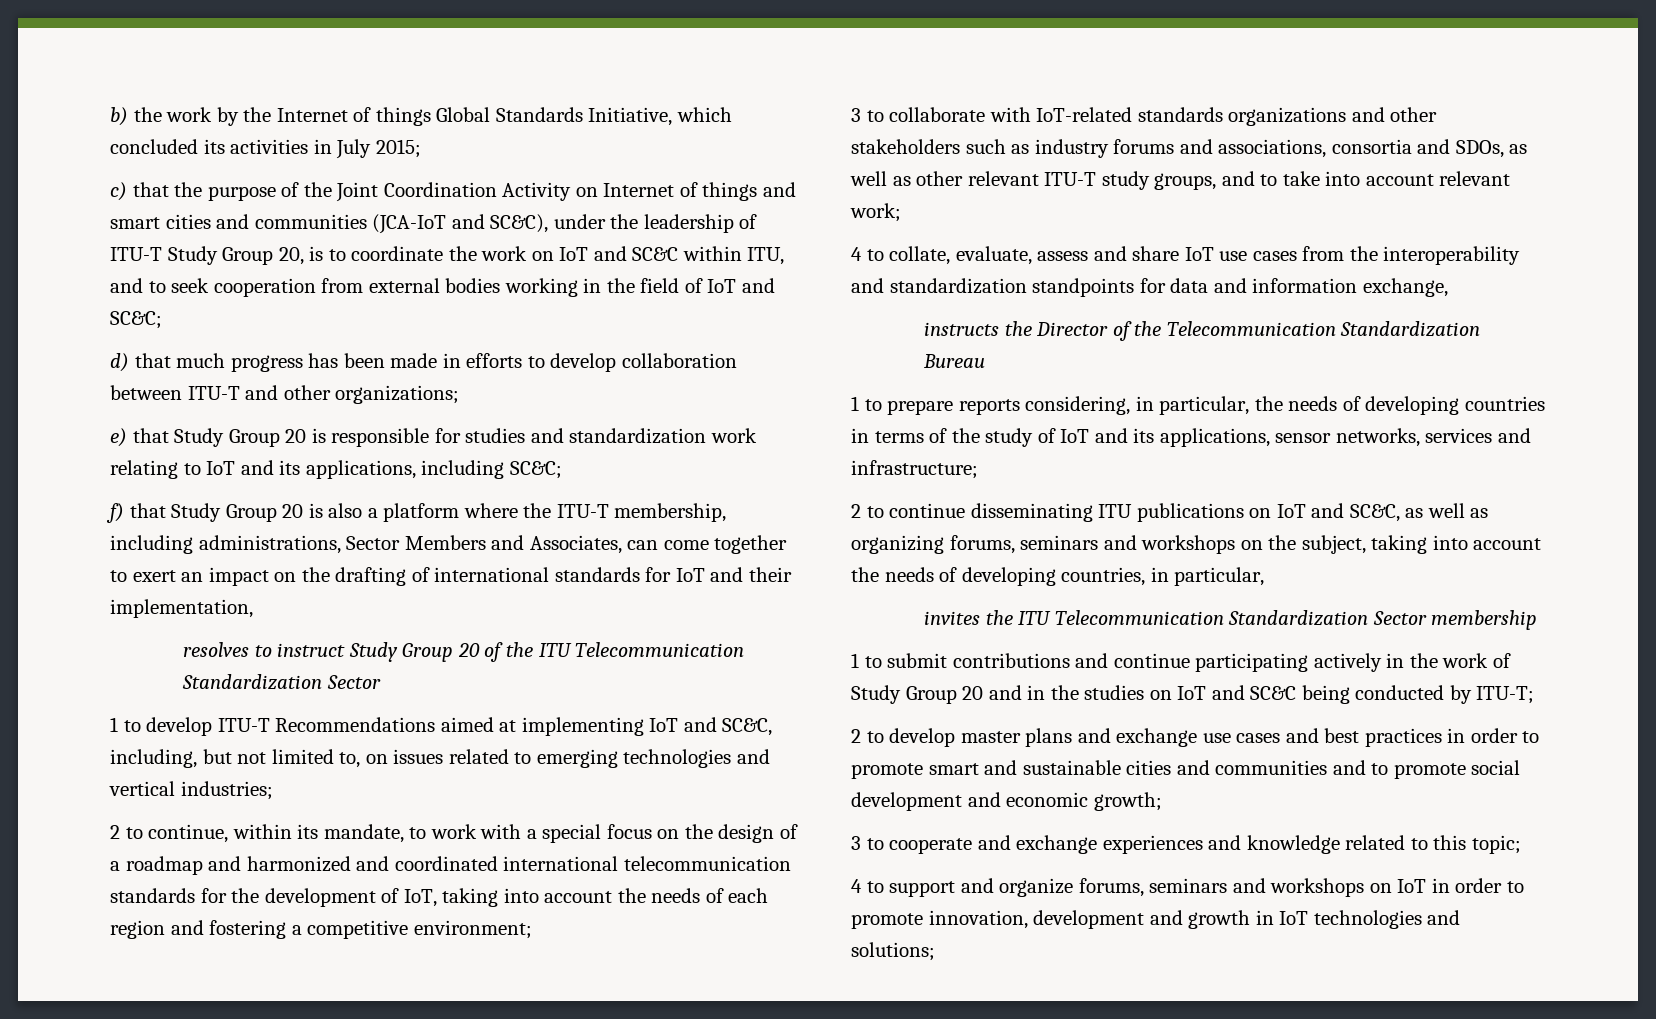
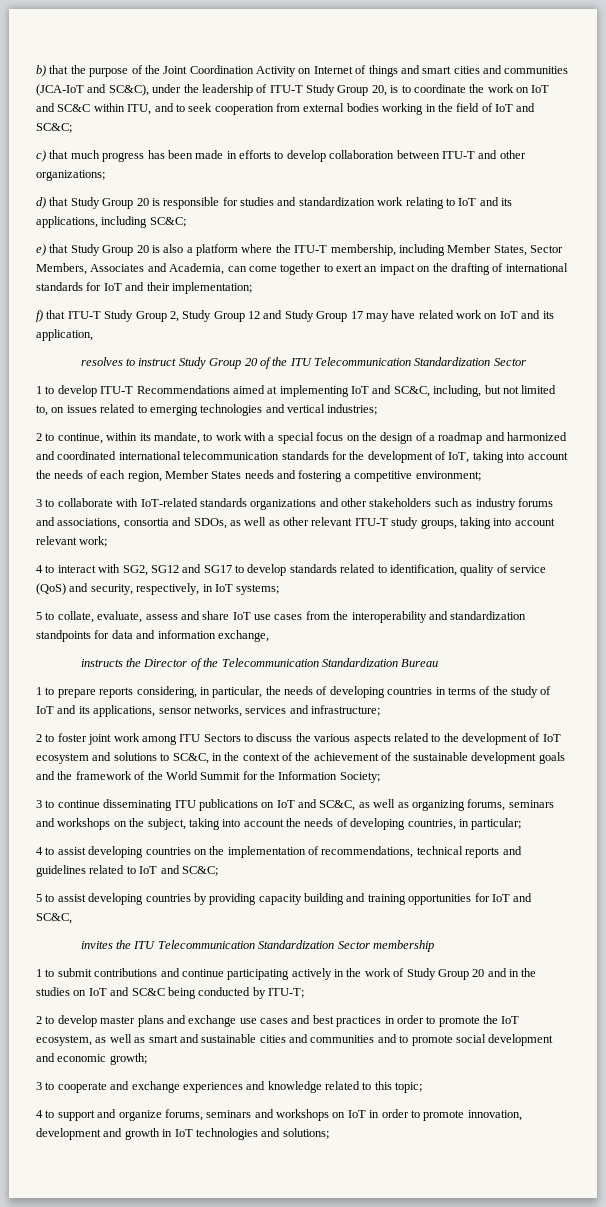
- b) the work by the Internet of things Global Standards Initiative, which concluded its activities in July 2015;
- c) that the purpose of the Joint Coordination Activity on Internet of things and smart cities and communities (JCA-IoT and SC&C), under the leadership of ITU-T Study Group 20, is to coordinate the work on IoT and SC&C within ITU, and to seek cooperation from external bodies working in the field of IoT and SC&C;
+ b) that the purpose of the Joint Coordination Activity on Internet of things and smart cities and communities (JCA-IoT and SC&C), under the leadership of ITU-T Study Group 20, is to coordinate the work on IoT and SC&C within ITU, and to seek cooperation from external bodies working in the field of IoT and SC&C;
- d) that much progress has been made in efforts to develop collaboration between ITU-T and other organizations;
+ c) that much progress has been made in efforts to develop collaboration between ITU-T and other organizations;
- e) that Study Group 20 is responsible for studies and standardization work relating to IoT and its applications, including SC&C;
+ d) that Study Group 20 is responsible for studies and standardization work relating to IoT and its applications, including SC&C;
- f) that Study Group 20 is also a platform where the ITU-T membership, including administrations, Sector Members and Associates, can come together to exert an impact on the drafting of international standards for IoT and their implementation,
+ e) that Study Group 20 is also a platform where the ITU-T membership, including Member States, Sector Members, Associates and Academia, can come together to exert an impact on the drafting of international standards for IoT and their implementation;
+ f) that ITU-T Study Group 2, Study Group 12 and Study Group 17 may have related work on IoT and its application,
- 2 to continue, within its mandate, to work with a special focus on the design of a roadmap and harmonized and coordinated international telecommunication standards for the development of IoT, taking into account the needs of each region and fostering a competitive environment;
+ 2 to continue, within its mandate, to work with a special focus on the design of a roadmap and harmonized and coordinated international telecommunication standards for the development of IoT, taking into account the needs of each region, Member States needs and fostering a competitive environment;
- 3 to collaborate with IoT-related standards organizations and other stakeholders such as industry forums and associations, consortia and SDOs, as well as other relevant ITU-T study groups, and to take into account relevant work;
+ 3 to collaborate with IoT-related standards organizations and other stakeholders such as industry forums and associations, consortia and SDOs, as well as other relevant ITU-T study groups, taking into account relevant work;
- 4 to collate, evaluate, assess and share IoT use cases from the interoperability and standardization standpoints for data and information exchange,
+ 4 to interact with SG2, SG12 and SG17 to develop standards related to identification, quality of service (QoS) and security, respectively, in IoT systems;
+ 5 to collate, evaluate, assess and share IoT use cases from the interoperability and standardization standpoints for data and information exchange,
- 2 to continue disseminating ITU publications on IoT and SC&C, as well as organizing forums, seminars and workshops on the subject, taking into account the needs of developing countries, in particular,
+ 2 to foster joint work among ITU Sectors to discuss the various aspects related to the development of IoT ecosystem and solutions to SC&C, in the context of the achievement of the sustainable development goals and the framework of the World Summit for the Information Society;
+ 3 to continue disseminating ITU publications on IoT and SC&C, as well as organizing forums, seminars and workshops on the subject, taking into account the needs of developing countries, in particular;
+ 4 to assist developing countries on the implementation of recommendations, technical reports and guidelines related to IoT and SC&C;
+ 5 to assist developing countries by providing capacity building and training opportunities for IoT and SC&C,
- 2 to develop master plans and exchange use cases and best practices in order to promote smart and sustainable cities and communities and to promote social development and economic growth;
+ 2 to develop master plans and exchange use cases and best practices in order to promote the IoT ecosystem, as well as smart and sustainable cities and communities and to promote social development and economic growth;

